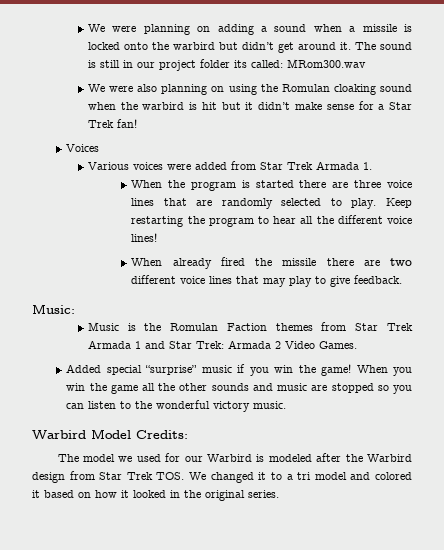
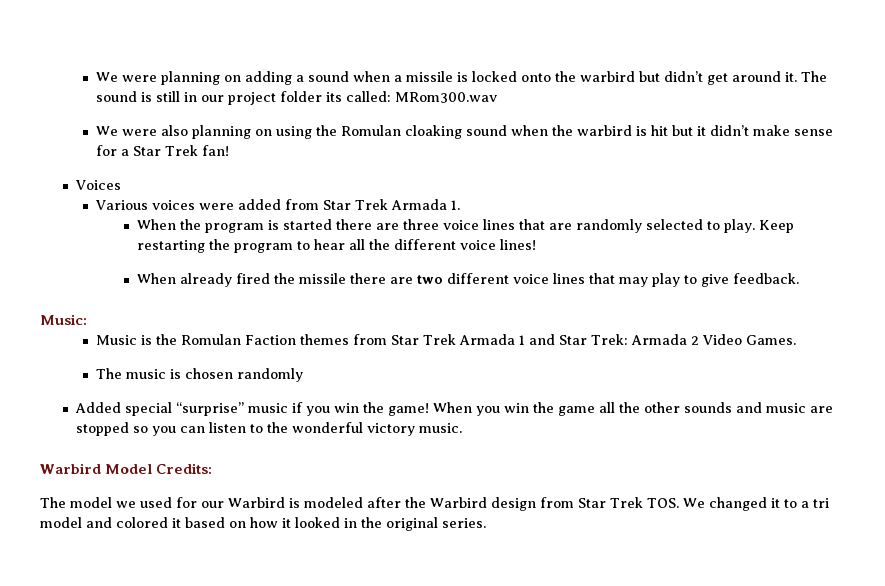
+ The music is chosen randomly

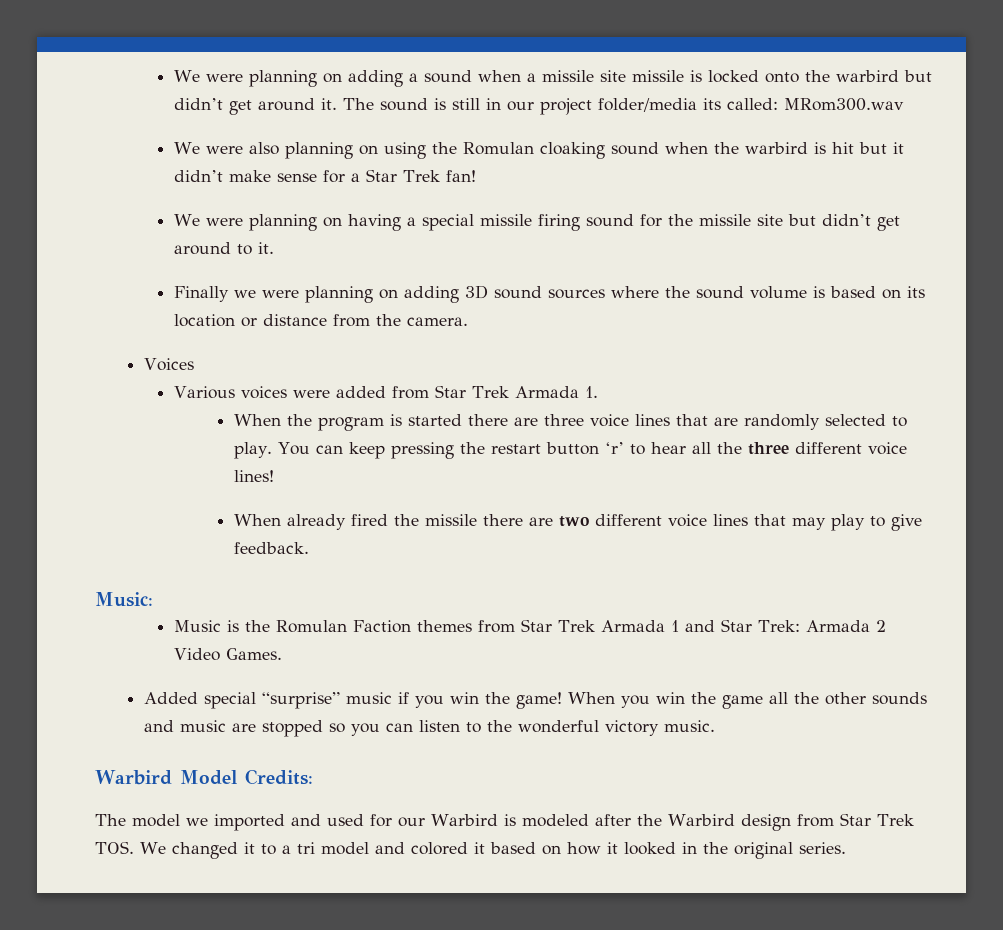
- We were planning on adding a sound when a missile is locked onto the warbird but didn’t get around it.
+ We were planning on adding a sound when a missile site missile is locked onto the warbird but didn’t get around it.
- The sound is still in our project folder its called: MRom300.wav
+ The sound is still in our project folder/media its called: MRom300.wav
+ We were planning on having a special missile firing sound for the missile site but didn’t get around to it.
+ Finally we were planning on adding 3D sound sources where the sound volume is based on its location or distance from the camera.
- Keep restarting the program to hear all the different voice lines!
+ You can keep pressing the restart button ‘r’ to hear all the three different voice lines!
- The music is chosen randomly
- The model we used for our Warbird is modeled after the Warbird design from Star Trek TOS. We changed it to a tri model and colored it based on how it looked in the original series.
+ The model we imported and used for our Warbird is modeled after the Warbird design from Star Trek TOS. We changed it to a tri model and colored it based on how it looked in the original series.

